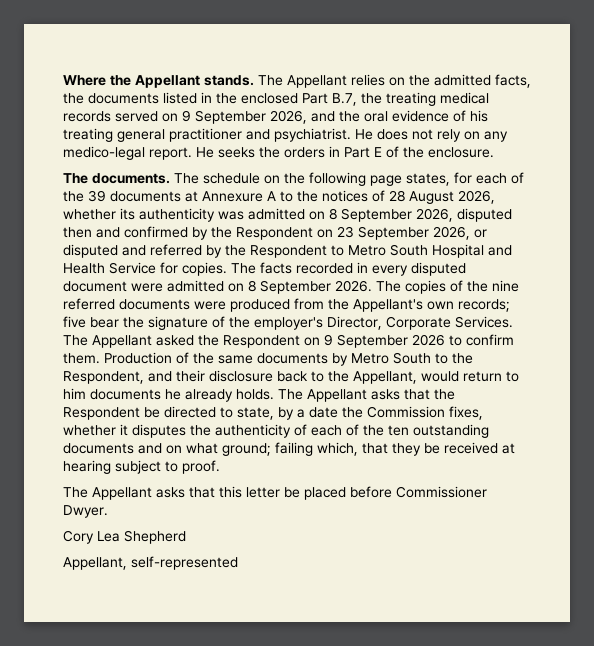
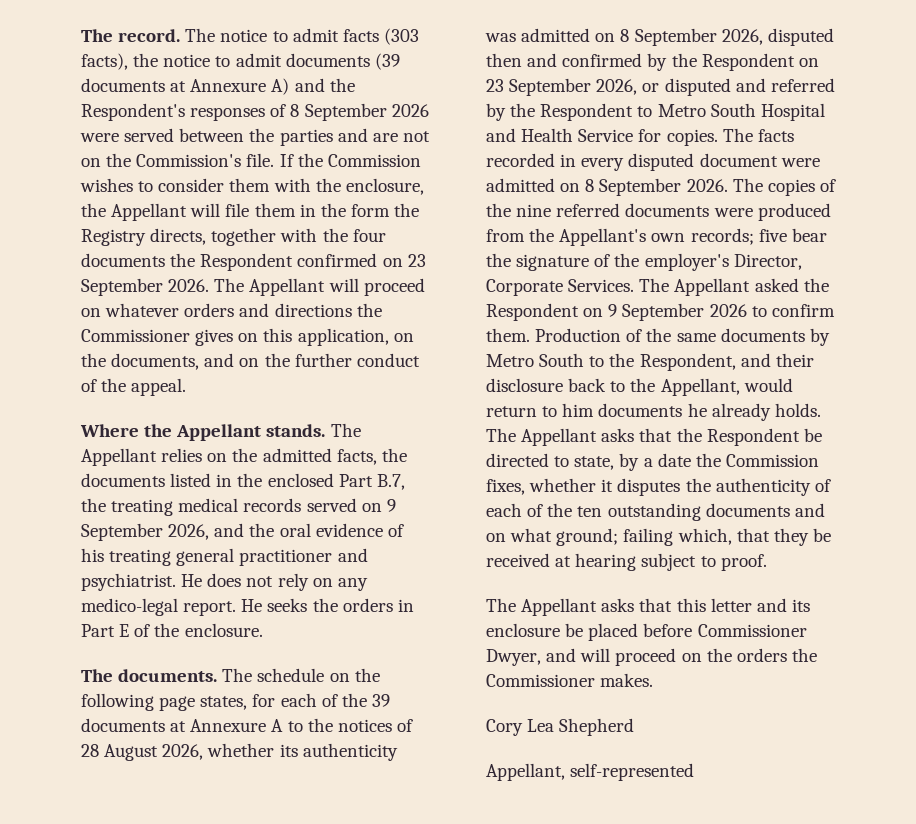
+ The record. The notice to admit facts (303 facts), the notice to admit documents (39 documents at Annexure A) and the Respondent's responses of 8 September 2026 were served between the parties and are not on the Commission's file. If the Commission wishes to consider them with the enclosure, the Appellant will file them in the form the Registry directs, together with the four documents the Respondent confirmed on 23 September 2026. The Appellant will proceed on whatever orders and directions the Commissioner gives on this application, on the documents, and on the further conduct of the appeal.
- The Appellant asks that this letter be placed before Commissioner Dwyer.
+ The Appellant asks that this letter and its enclosure be placed before Commissioner Dwyer, and will proceed on the orders the Commissioner makes.

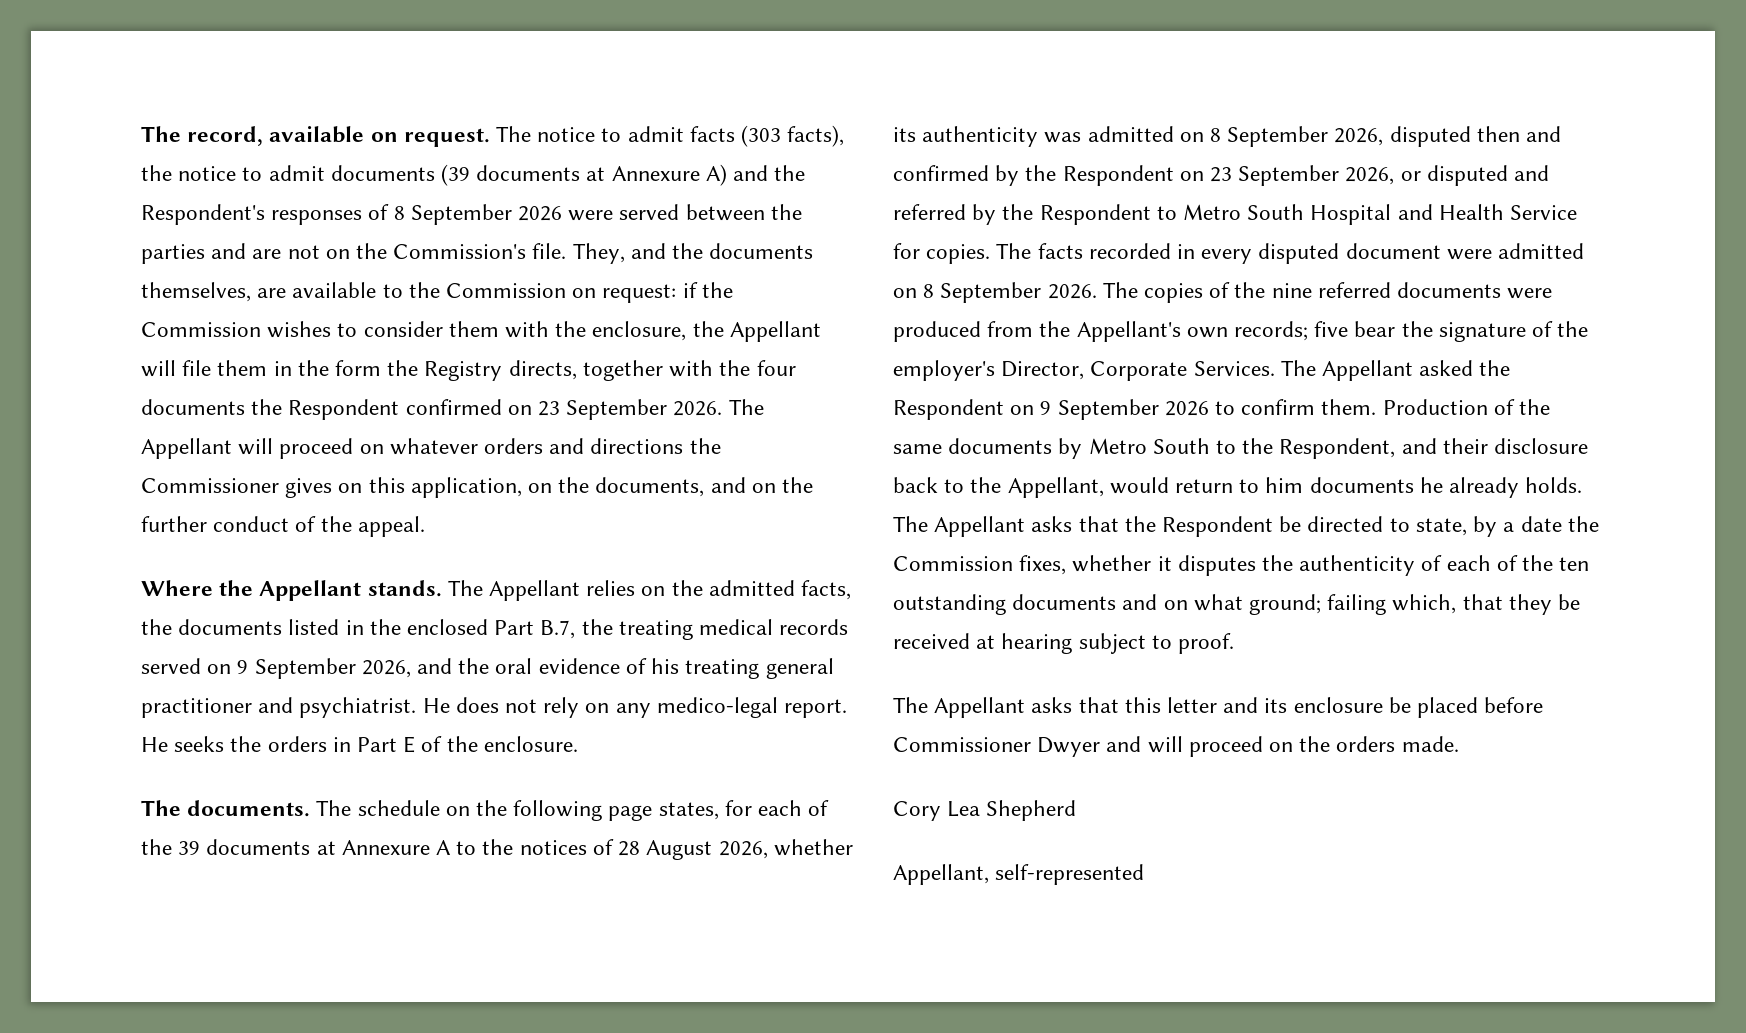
- The record.
+ The record, available on request.
- If the Commission wishes to consider them with the enclosure, the Appellant will file them in the form the Registry directs, together with the four documents the Respondent confirmed on 23 September 2026.
+ They, and the documents themselves, are available to the Commission on request: if the Commission wishes to consider them with the enclosure, the Appellant will file them in the form the Registry directs, together with the four documents the Respondent confirmed on 23 September 2026.
- The Appellant asks that this letter and its enclosure be placed before Commissioner Dwyer, and will proceed on the orders the Commissioner makes.
+ The Appellant asks that this letter and its enclosure be placed before Commissioner Dwyer and will proceed on the orders made.

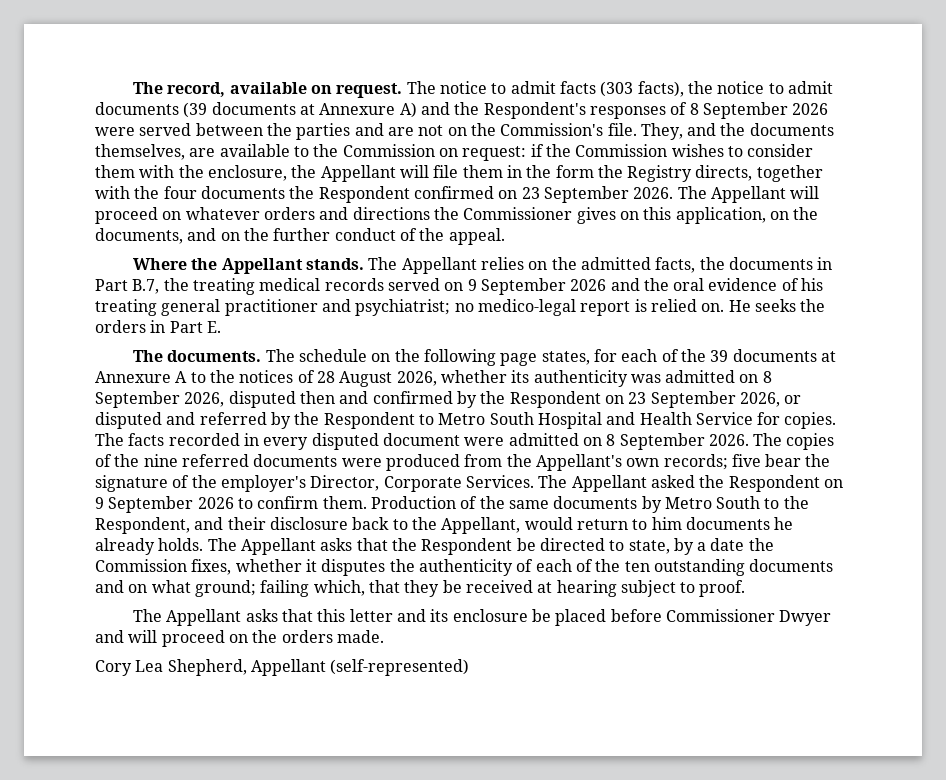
- The Appellant relies on the admitted facts, the documents listed in the enclosed Part B.7, the treating medical records served on 9 September 2026, and the oral evidence of his treating general practitioner and psychiatrist. He does not rely on any medico-legal report.
+ The Appellant relies on the admitted facts, the documents in Part B.7, the treating medical records served on 9 September 2026 and the oral evidence of his treating general practitioner and psychiatrist; no medico-legal report is relied on.
- He seeks the orders in Part E of the enclosure.
+ He seeks the orders in Part E.
- Cory Lea Shepherd
- Appellant, self-represented
+ Cory Lea Shepherd, Appellant (self-represented)

